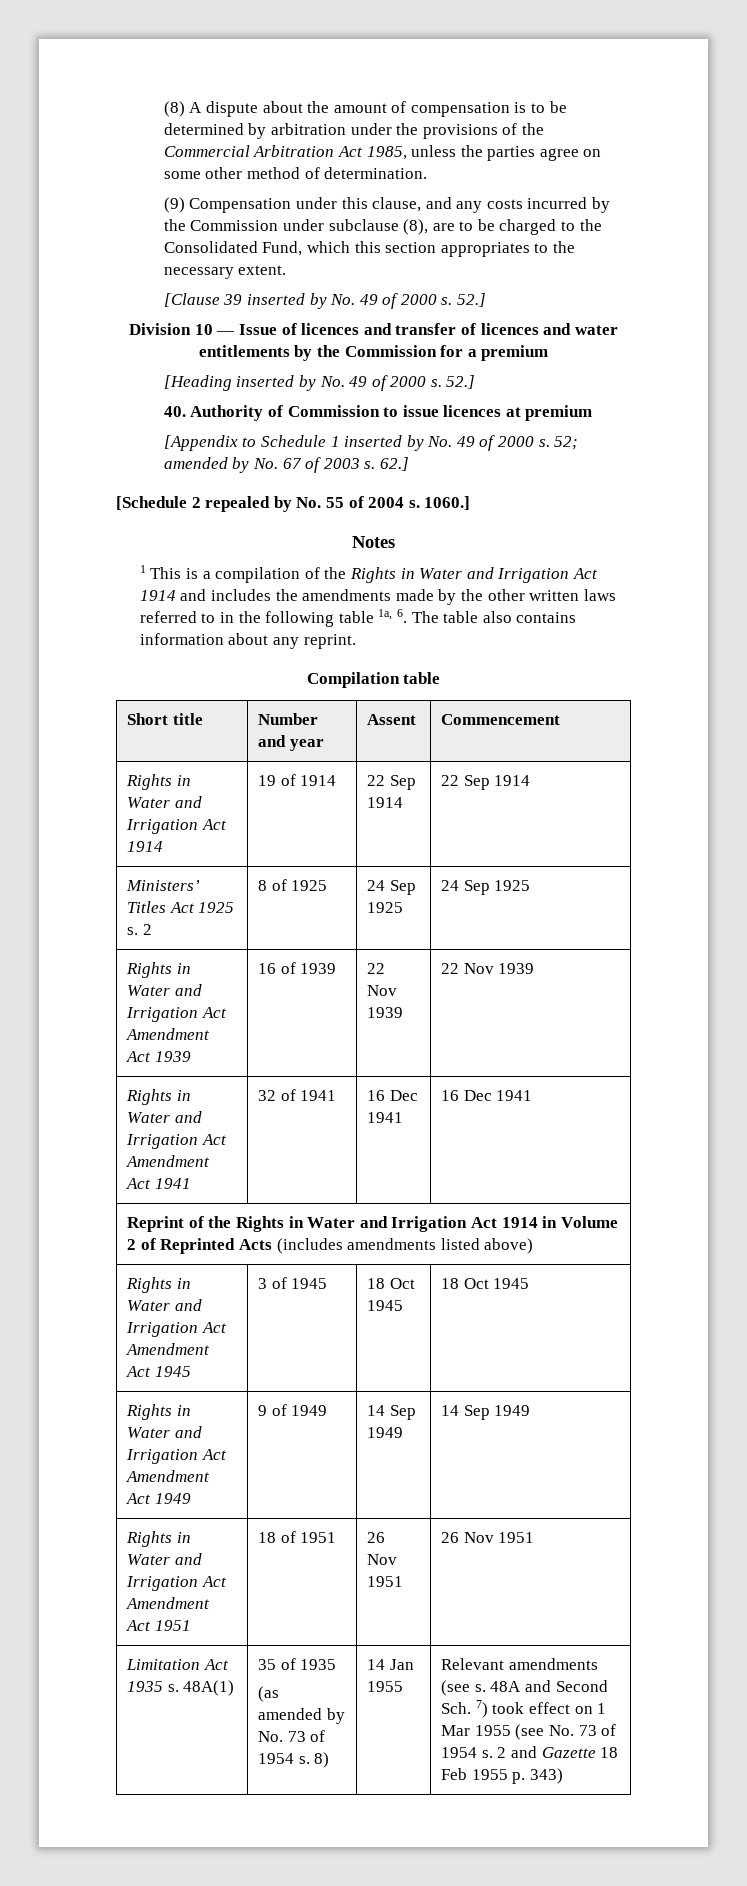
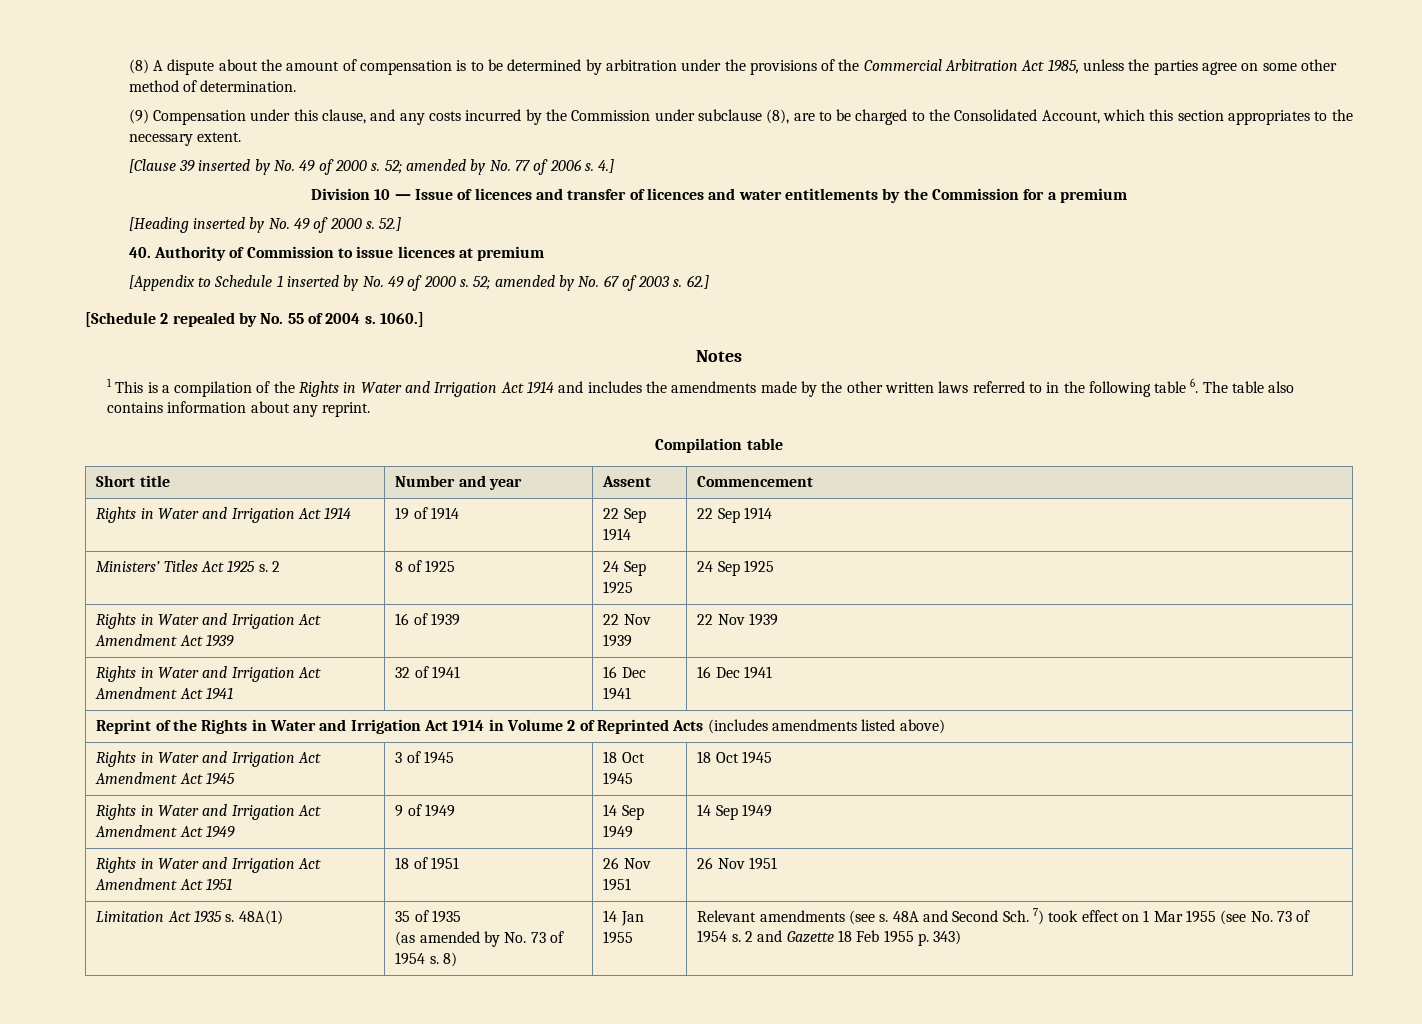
- (9) Compensation under this clause, and any costs incurred by the Commission under subclause (8), are to be charged to the Consolidated Fund, which this section appropriates to the necessary extent.
+ (9) Compensation under this clause, and any costs incurred by the Commission under subclause (8), are to be charged to the Consolidated Account, which this section appropriates to the necessary extent.
- [Clause 39 inserted by No. 49 of 2000 s. 52.]
+ [Clause 39 inserted by No. 49 of 2000 s. 52; amended by No. 77 of 2006 s. 4.]
- 1 This is a compilation of the Rights in Water and Irrigation Act 1914 and includes the amendments made by the other written laws referred to in the following table 1a, 6. The table also contains information about any reprint.
+ 1 This is a compilation of the Rights in Water and Irrigation Act 1914 and includes the amendments made by the other written laws referred to in the following table 6. The table also contains information about any reprint.

